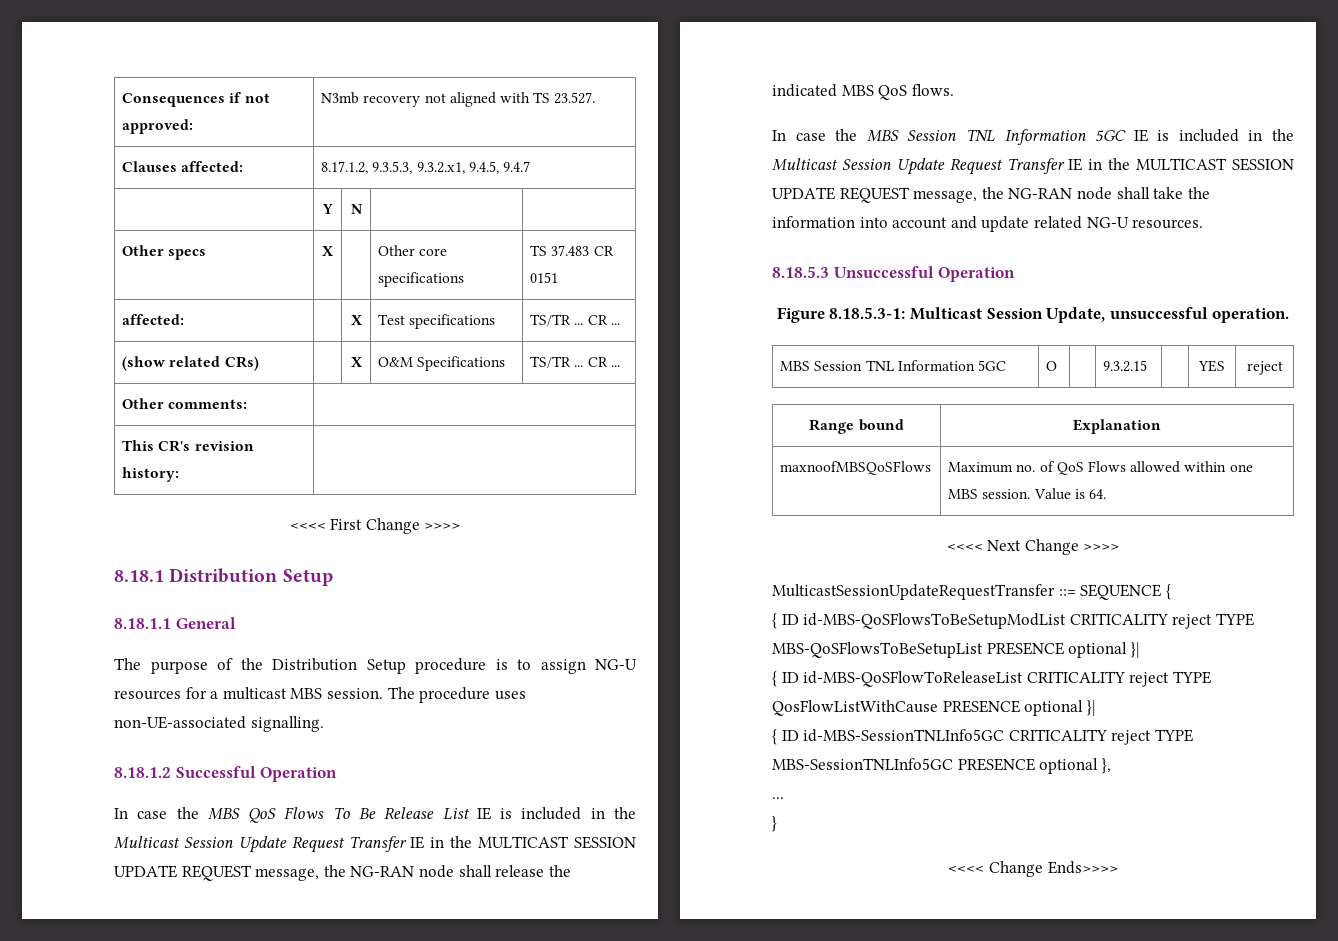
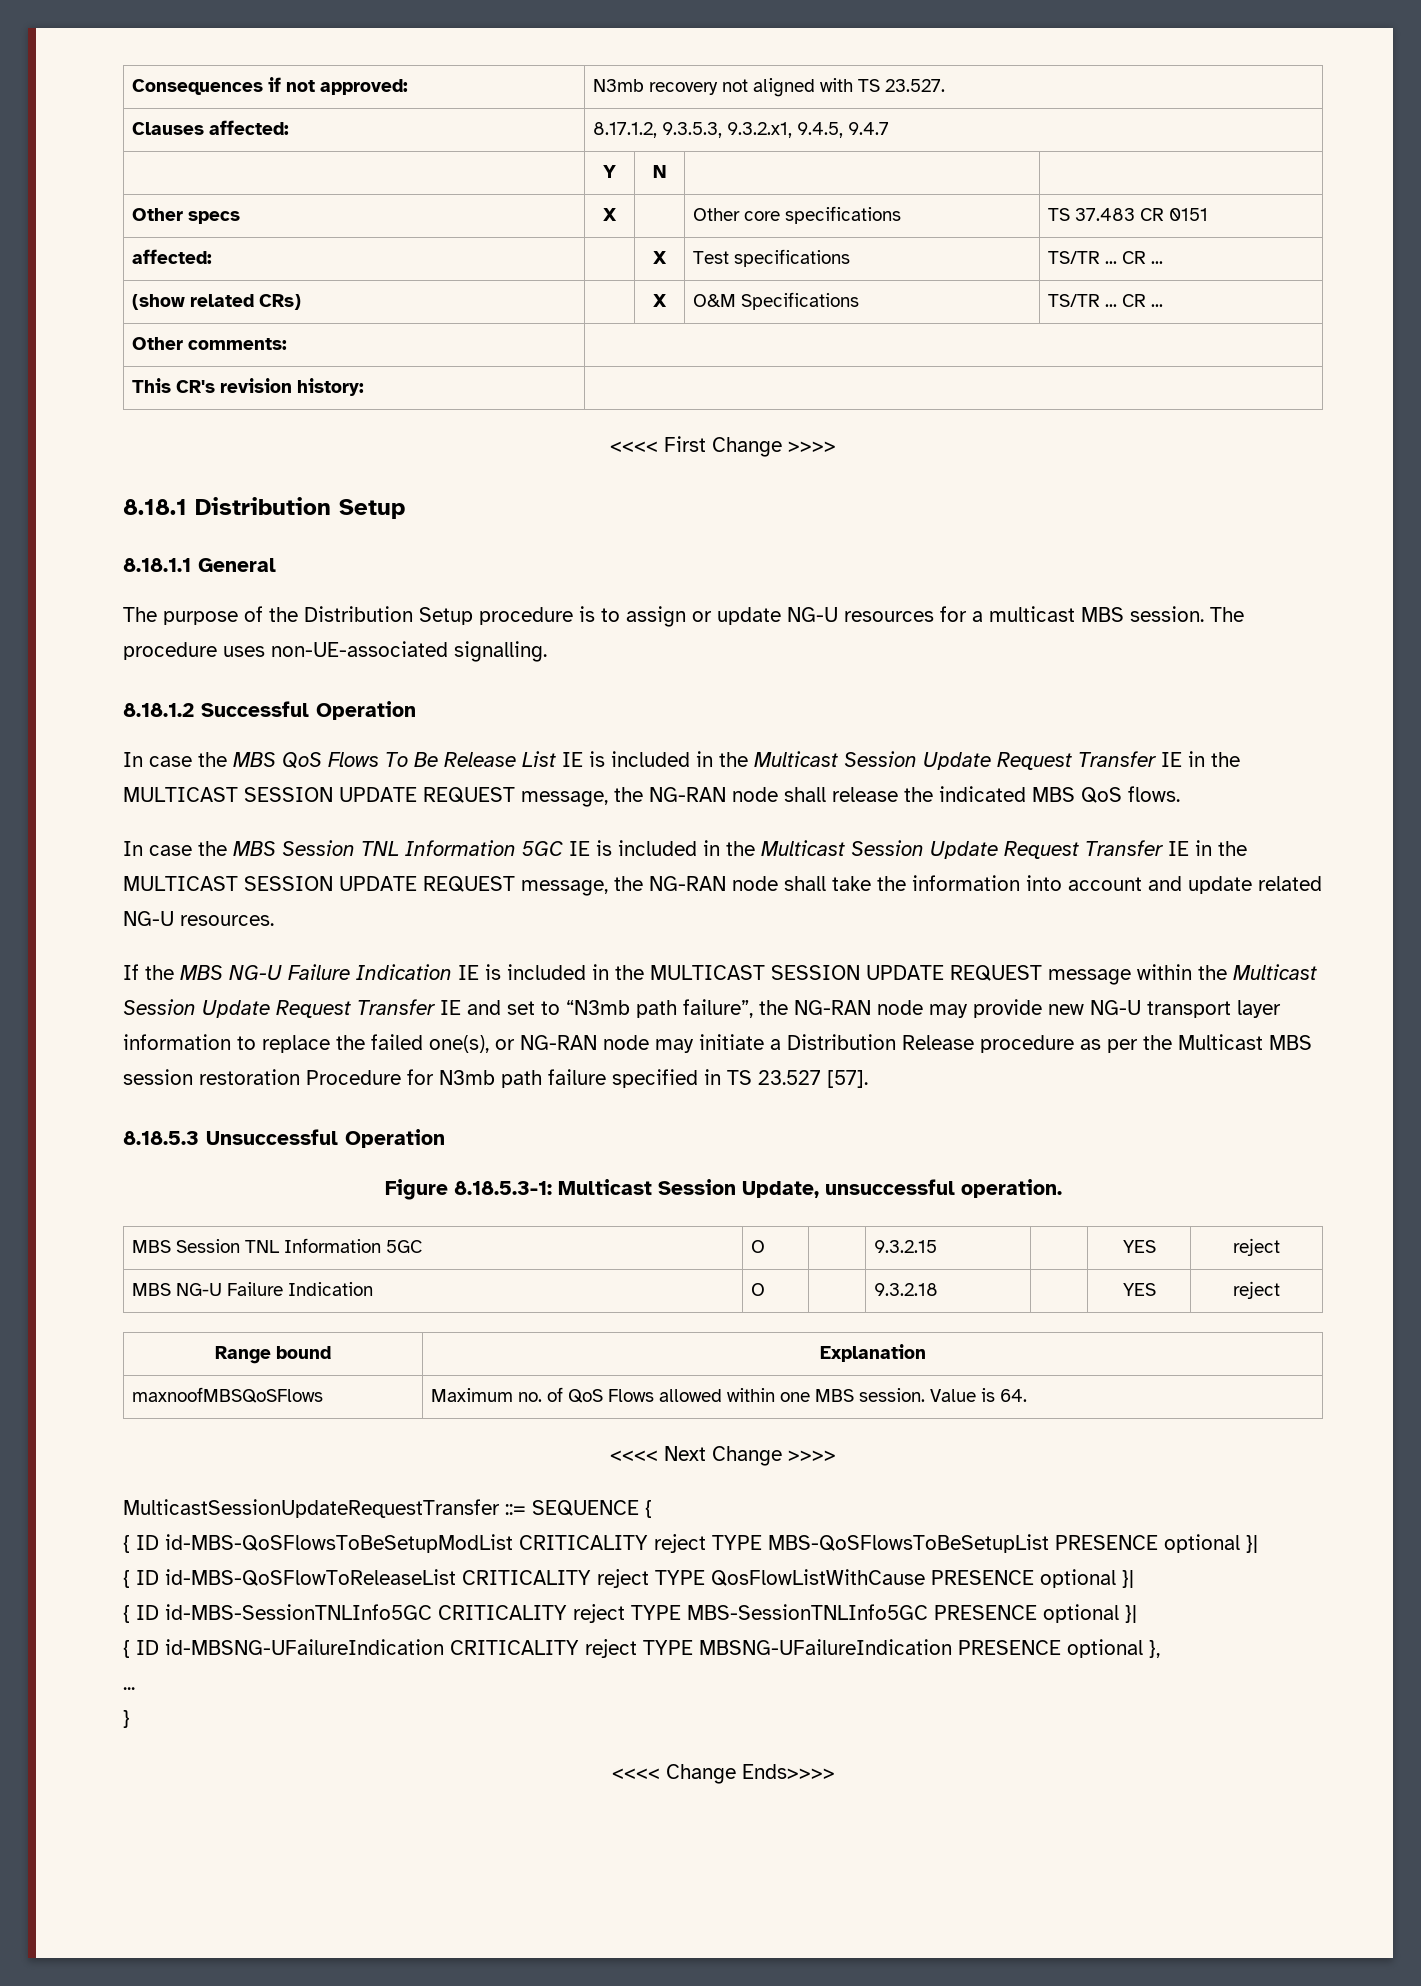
- The purpose of the Distribution Setup procedure is to assign NG-U resources for a multicast MBS session.
+ The purpose of the Distribution Setup procedure is to assign or update NG-U resources for a multicast MBS session.
+ If the MBS NG-U Failure Indication IE is included in the MULTICAST SESSION UPDATE REQUEST message within the Multicast Session Update Request Transfer IE and set to “N3mb path failure”, the NG-RAN node may provide new NG-U transport layer information to replace the failed one(s), or NG-RAN node may initiate a Distribution Release procedure as per the Multicast MBS session restoration Procedure for N3mb path failure specified in TS 23.527 [57].
+ MBS NG-U Failure Indication | O | | 9.3.2.18 | | YES | reject
- { ID id-MBS-SessionTNLInfo5GC CRITICALITY reject TYPE MBS-SessionTNLInfo5GC PRESENCE optional },
+ { ID id-MBS-SessionTNLInfo5GC CRITICALITY reject TYPE MBS-SessionTNLInfo5GC PRESENCE optional }|
+ { ID id-MBSNG-UFailureIndication CRITICALITY reject TYPE MBSNG-UFailureIndication PRESENCE optional },

